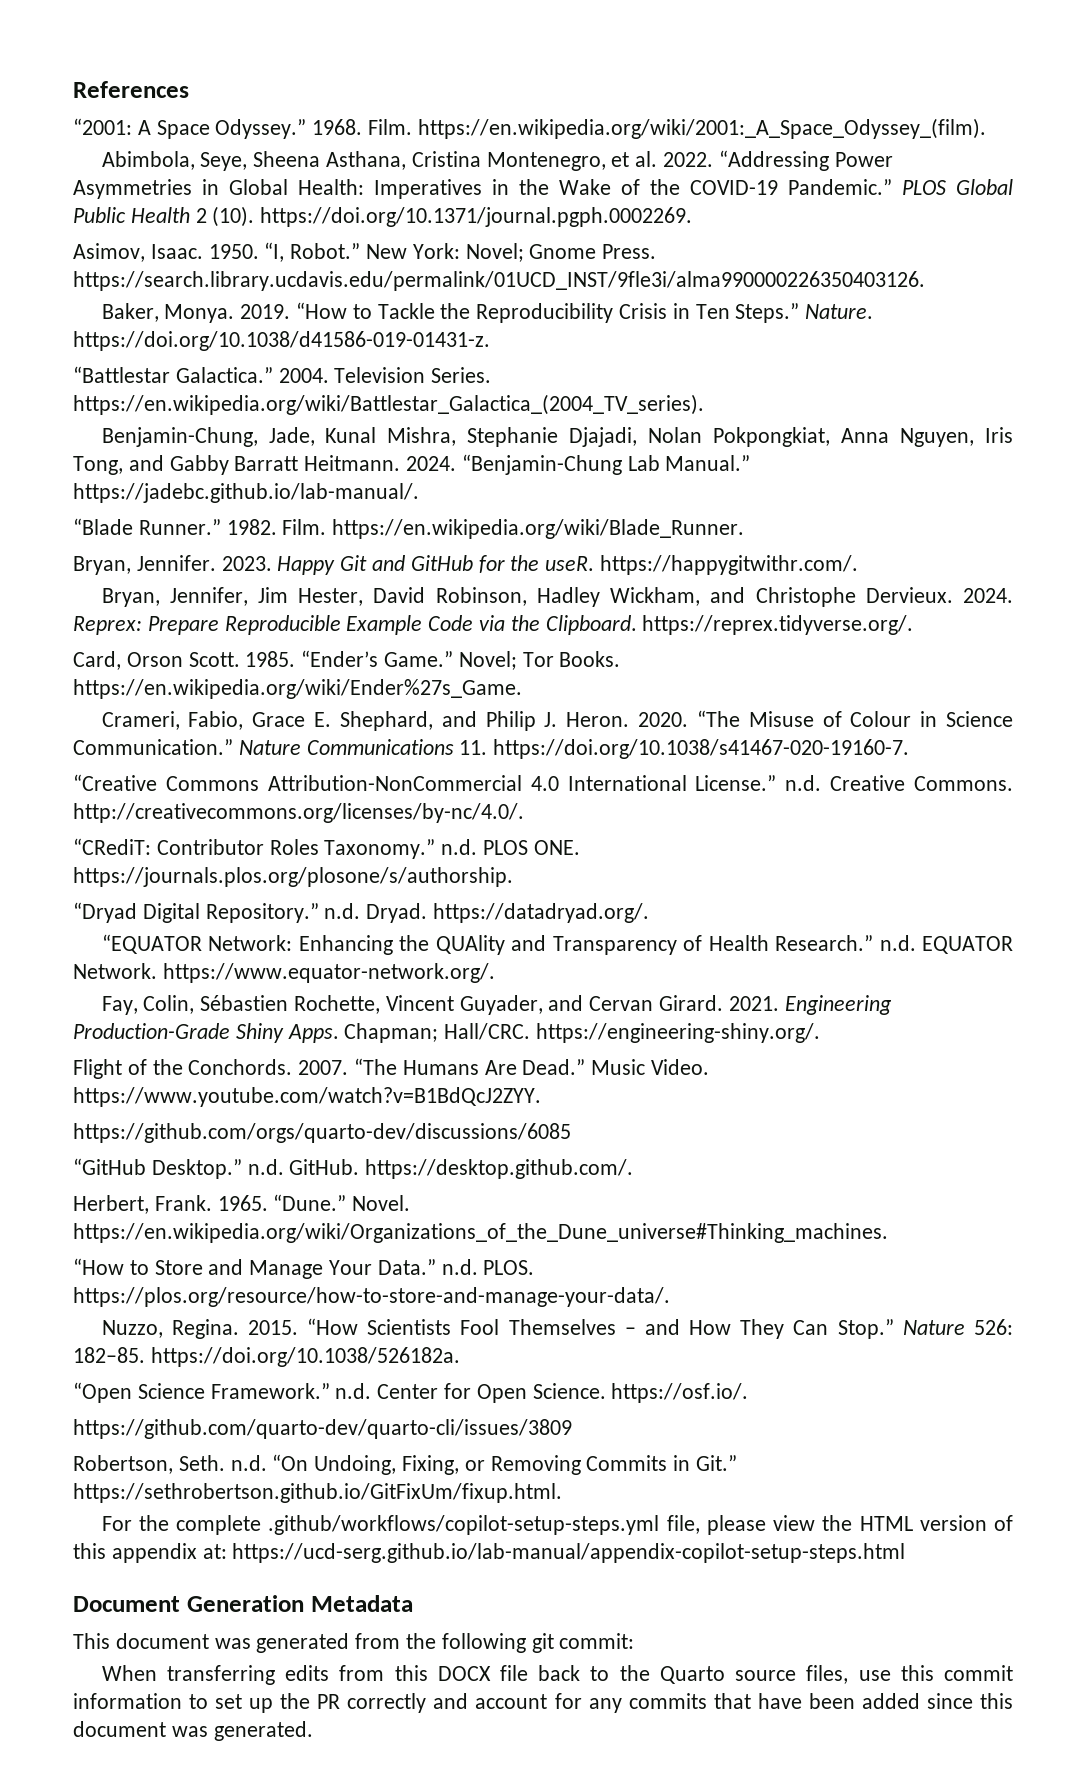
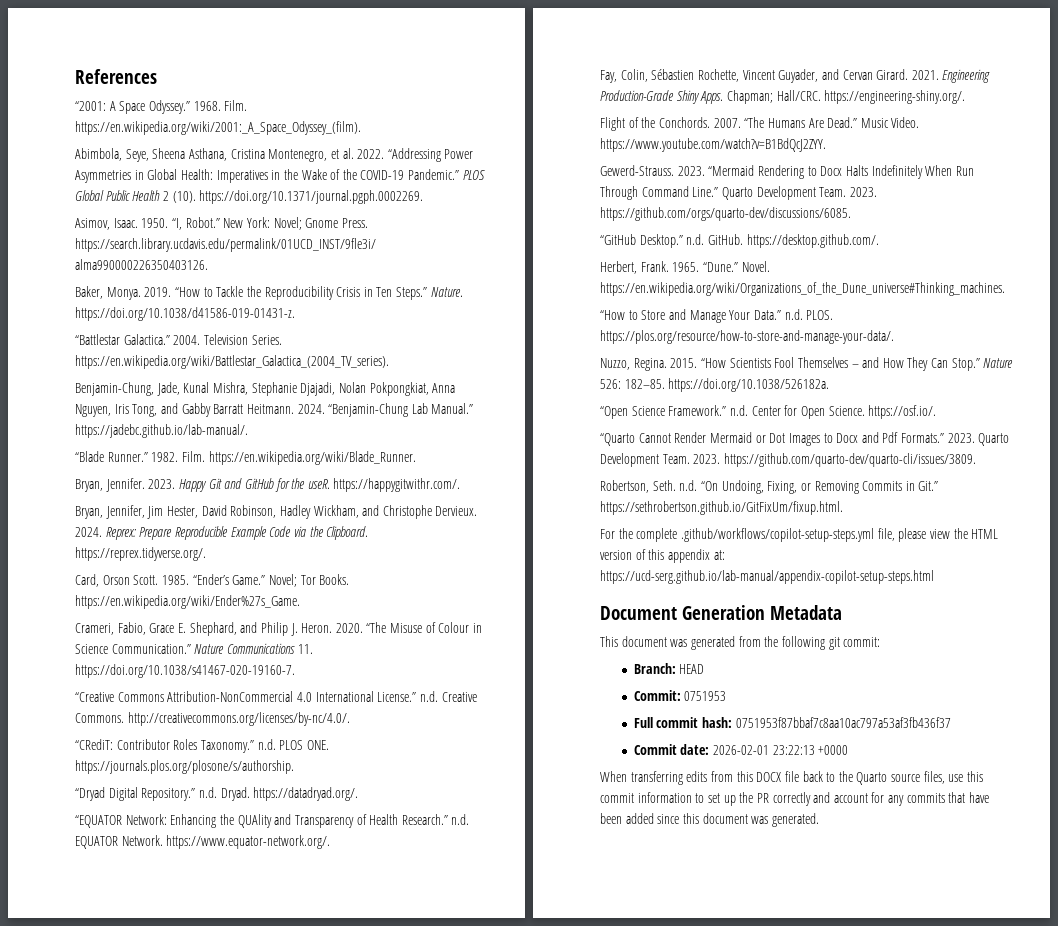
- https://github.com/orgs/quarto-dev/discussions/6085
+ Gewerd-Strauss. 2023. “Mermaid Rendering to Docx Halts Indefinitely When Run Through Command Line.” Quarto Development Team. 2023. https://github.com/orgs/quarto-dev/discussions/6085.
- https://github.com/quarto-dev/quarto-cli/issues/3809
+ “Quarto Cannot Render Mermaid or Dot Images to Docx and Pdf Formats.” 2023. Quarto Development Team. 2023. https://github.com/quarto-dev/quarto-cli/issues/3809.
+ Branch: HEAD
+ Commit: 0751953
+ Full commit hash: 0751953f87bbaf7c8aa10ac797a53af3fb436f37
+ Commit date: 2026-02-01 23:22:13 +0000

